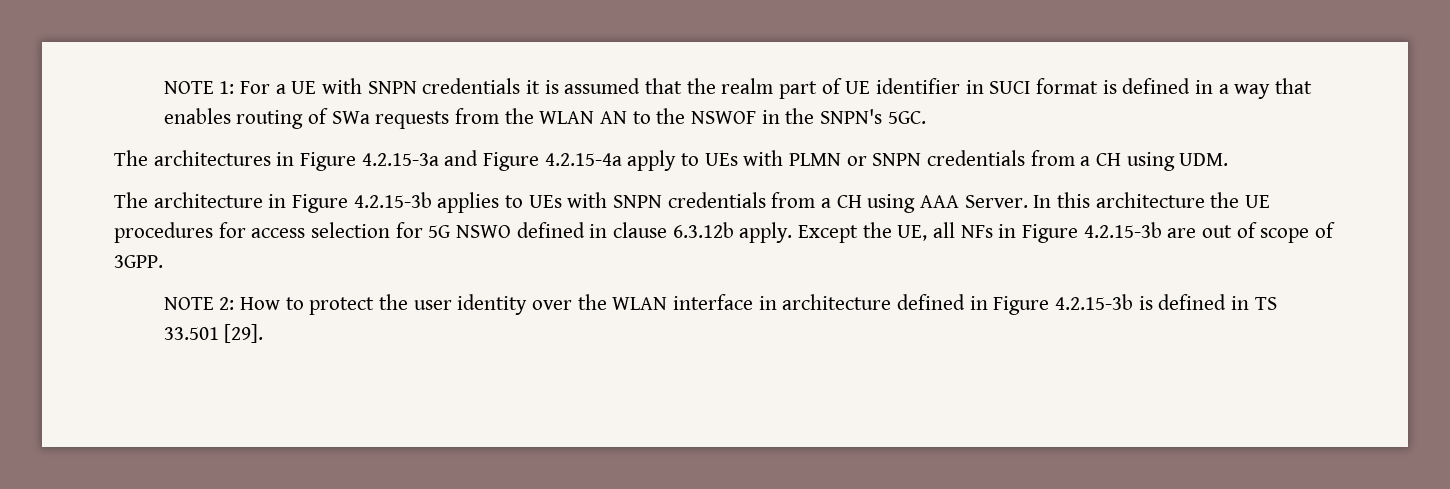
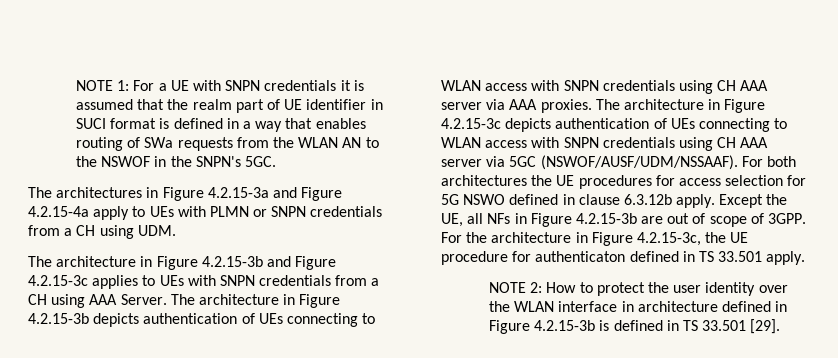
- The architecture in Figure 4.2.15-3b applies to UEs with SNPN credentials from a CH using AAA Server.
+ The architecture in Figure 4.2.15-3b and Figure 4.2.15-3c applies to UEs with SNPN credentials from a CH using AAA Server.
- In this architecture the UE procedures for access selection for 5G NSWO defined in clause 6.3.12b apply.
+ The architecture in Figure 4.2.15-3b depicts authentication of UEs connecting to WLAN access with SNPN credentials using CH AAA server via AAA proxies. The architecture in Figure 4.2.15-3c depicts authentication of UEs connecting to WLAN access with SNPN credentials using CH AAA server via 5GC (NSWOF/AUSF/UDM/NSSAAF). For both architectures the UE procedures for access selection for 5G NSWO defined in clause 6.3.12b apply.
+ For the architecture in Figure 4.2.15-3c, the UE procedure for authenticaton defined in TS 33.501 apply.

